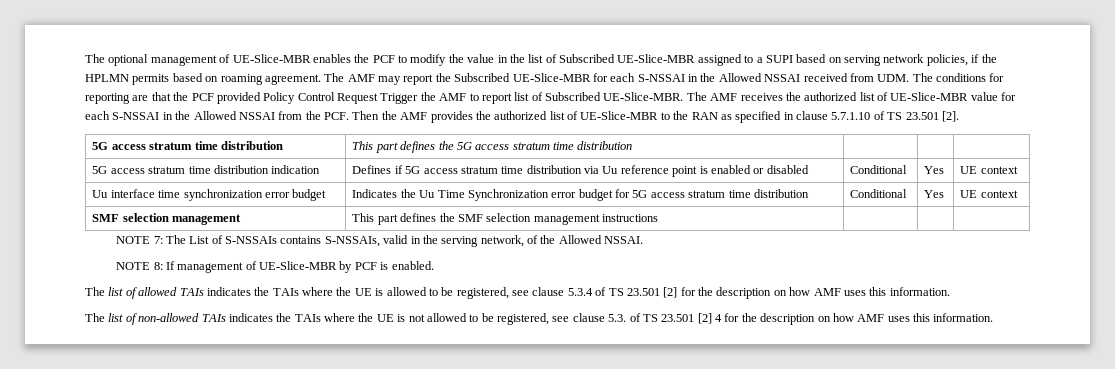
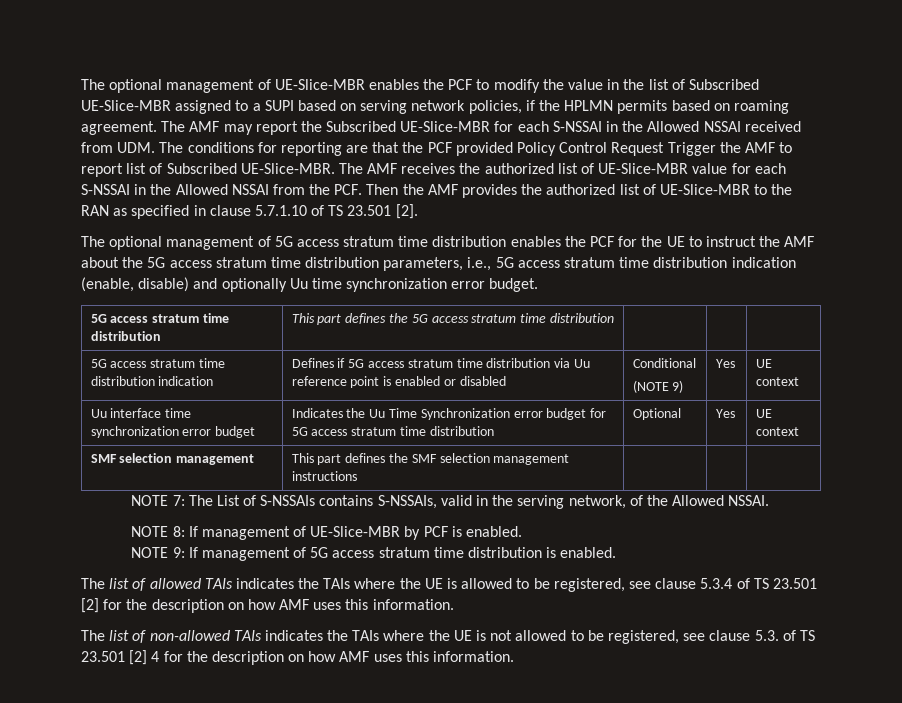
+ The optional management of 5G access stratum time distribution enables the PCF for the UE to instruct the AMF about the 5G access stratum time distribution parameters, i.e., 5G access stratum time distribution indication (enable, disable) and optionally Uu time synchronization error budget.
- 5G access stratum time distribution indication | Defines if 5G access stratum time distribution via Uu reference point is enabled or disabled | Conditional | Yes | UE context
+ 5G access stratum time distribution indication | Defines if 5G access stratum time distribution via Uu reference point is enabled or disabled | Conditional
+ (NOTE 9) | Yes | UE context
- Uu interface time synchronization error budget | Indicates the Uu Time Synchronization error budget for 5G access stratum time distribution | Conditional | Yes | UE context
+ Uu interface time synchronization error budget | Indicates the Uu Time Synchronization error budget for 5G access stratum time distribution | Optional | Yes | UE context
+ NOTE 9: If management of 5G access stratum time distribution is enabled.

